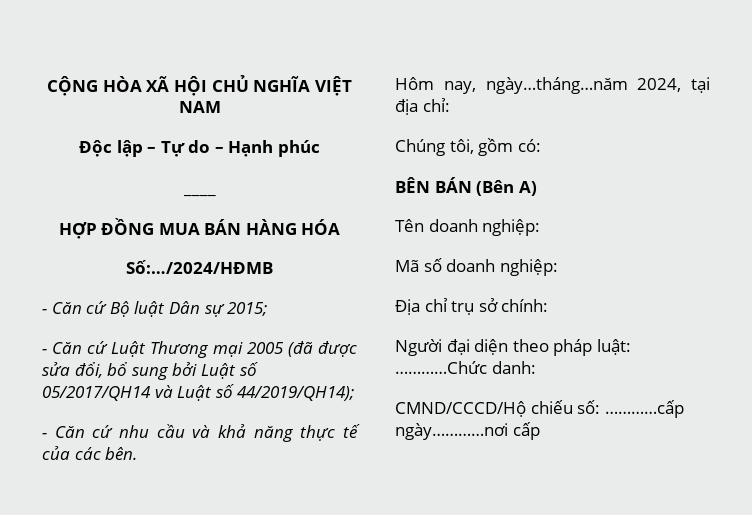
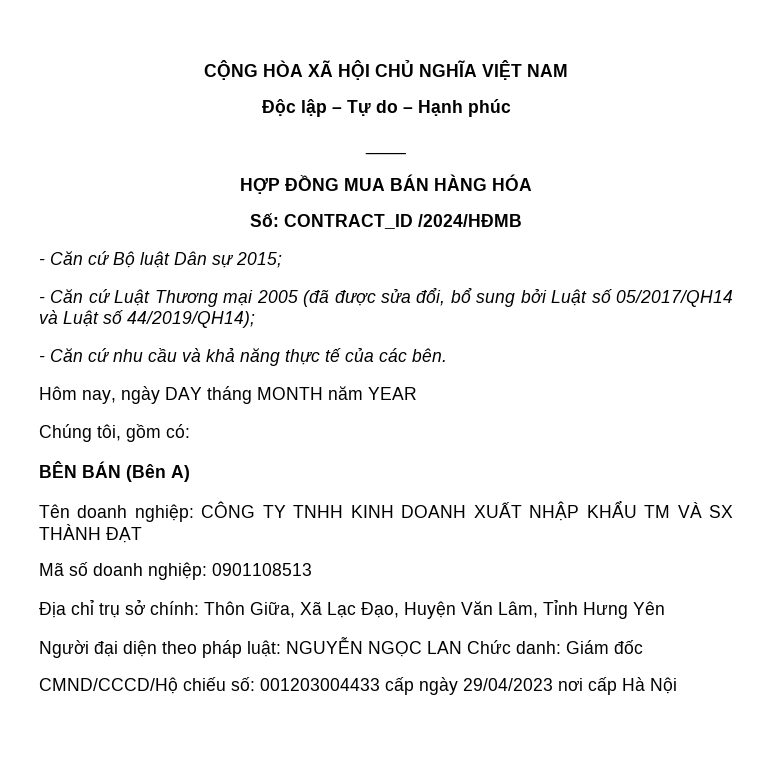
- Số:…/2024/HĐMB
+ Số: CONTRACT_ID /2024/HĐMB
- Hôm nay, ngày…tháng…năm 2024, tại địa chỉ:
+ Hôm nay, ngày DAY tháng MONTH năm YEAR
- Tên doanh nghiệp:
+ Tên doanh nghiệp: CÔNG TY TNHH KINH DOANH XUẤT NHẬP KHẨU TM VÀ SX THÀNH ĐẠT
- Mã số doanh nghiệp:
+ Mã số doanh nghiệp: 0901108513
- Địa chỉ trụ sở chính:
+ Địa chỉ trụ sở chính: Thôn Giữa, Xã Lạc Đạo, Huyện Văn Lâm, Tỉnh Hưng Yên
- Người đại diện theo pháp luật: …………Chức danh:
+ Người đại diện theo pháp luật: NGUYỄN NGỌC LAN Chức danh: Giám đốc
- CMND/CCCD/Hộ chiếu số: …………cấp ngày…………nơi cấp
+ CMND/CCCD/Hộ chiếu số: 001203004433 cấp ngày 29/04/2023 nơi cấp Hà Nội

